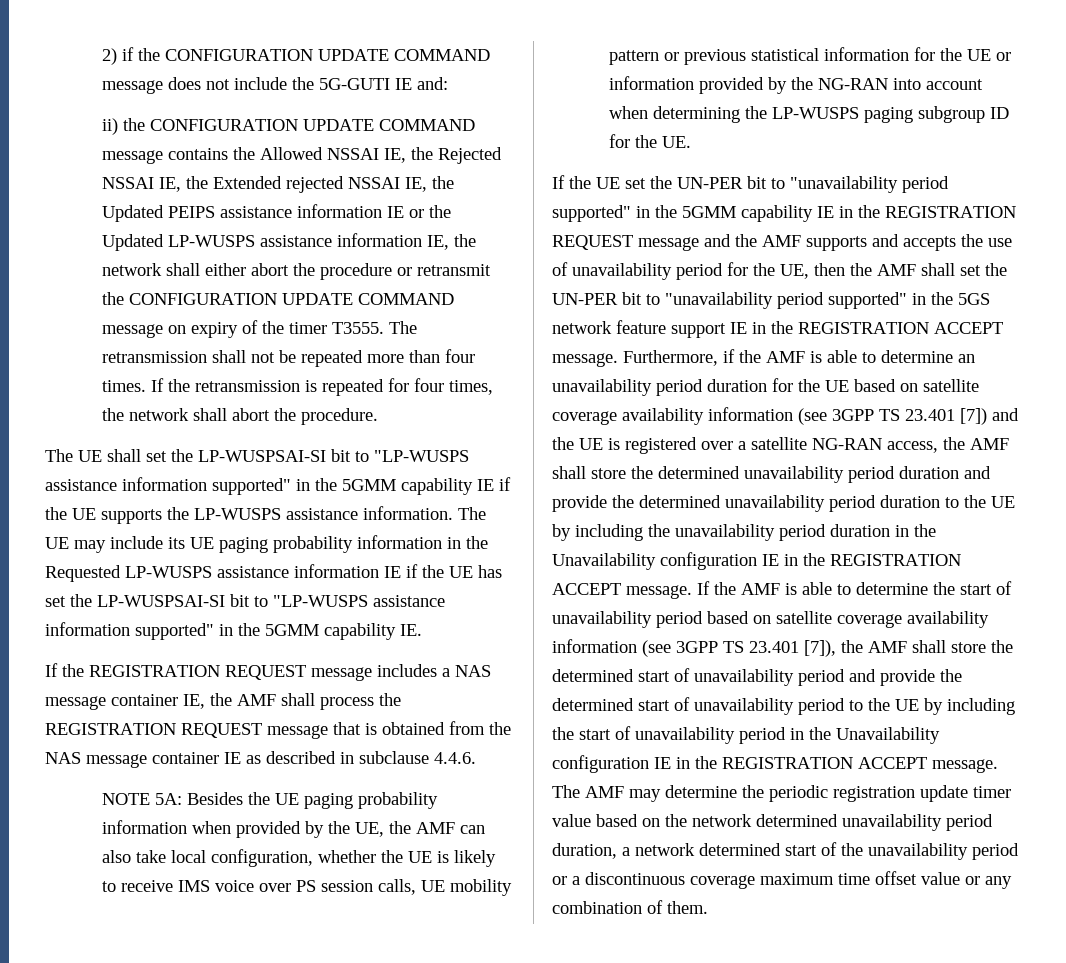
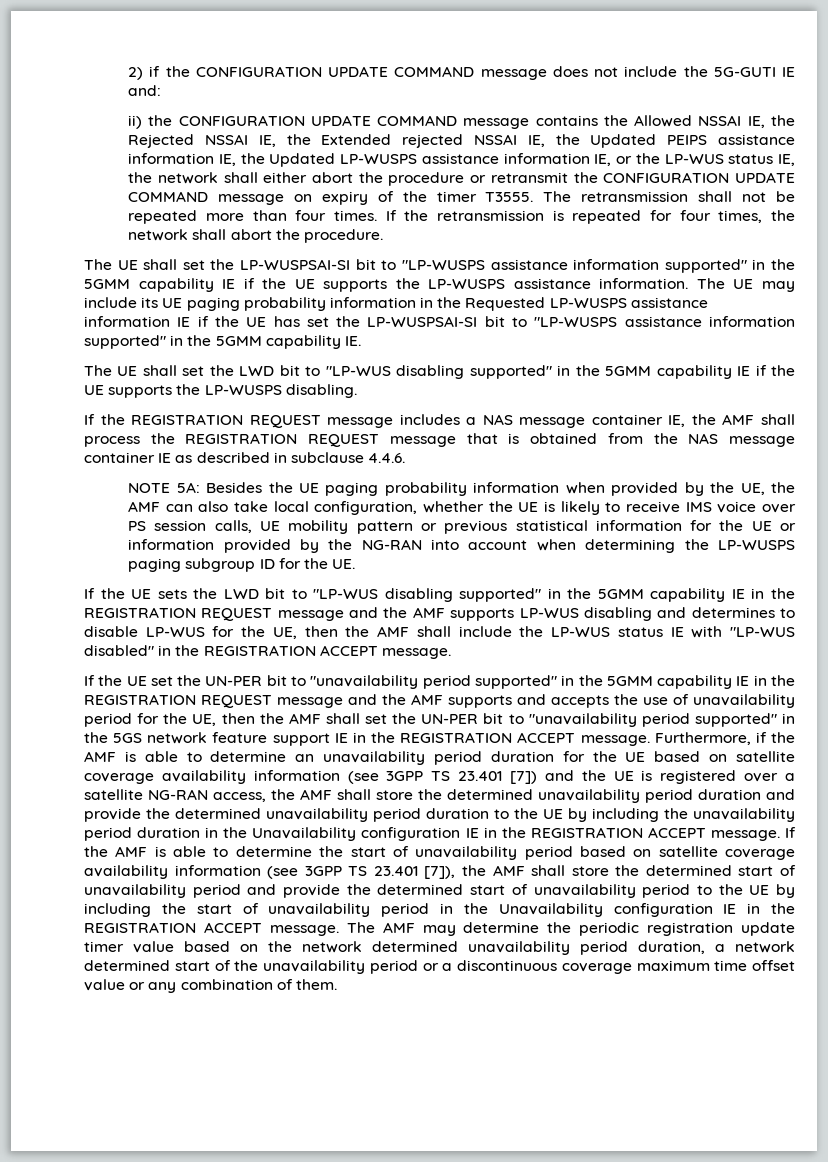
- ii) the CONFIGURATION UPDATE COMMAND message contains the Allowed NSSAI IE, the Rejected NSSAI IE, the Extended rejected NSSAI IE, the Updated PEIPS assistance information IE or the Updated LP-WUSPS assistance information IE, the network shall either abort the procedure or retransmit the CONFIGURATION UPDATE COMMAND message on expiry of the timer T3555.
+ ii) the CONFIGURATION UPDATE COMMAND message contains the Allowed NSSAI IE, the Rejected NSSAI IE, the Extended rejected NSSAI IE, the Updated PEIPS assistance information IE, the Updated LP-WUSPS assistance information IE, or the LP-WUS status IE, the network shall either abort the procedure or retransmit the CONFIGURATION UPDATE COMMAND message on expiry of the timer T3555.
+ The UE shall set the LWD bit to "LP-WUS disabling supported" in the 5GMM capability IE if the UE supports the LP-WUSPS disabling.
+ If the UE sets the LWD bit to "LP-WUS disabling supported" in the 5GMM capability IE in the REGISTRATION REQUEST message and the AMF supports LP-WUS disabling and determines to disable LP-WUS for the UE, then the AMF shall include the LP-WUS status IE with "LP-WUS disabled" in the REGISTRATION ACCEPT message.

